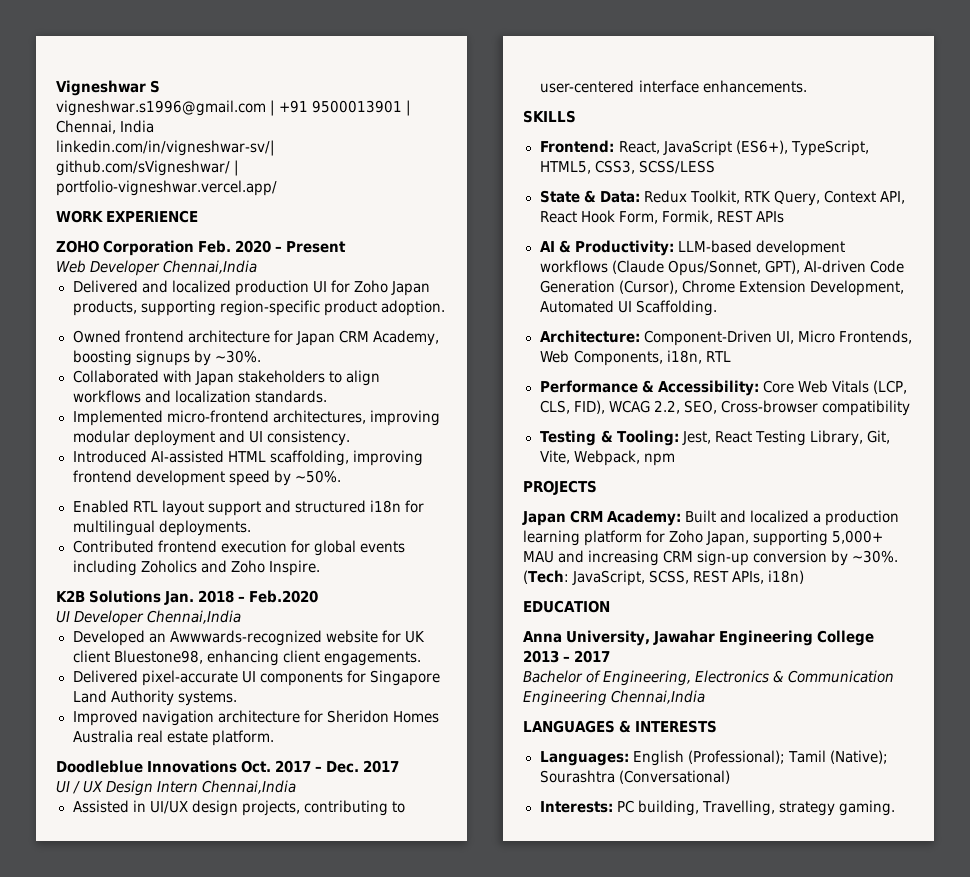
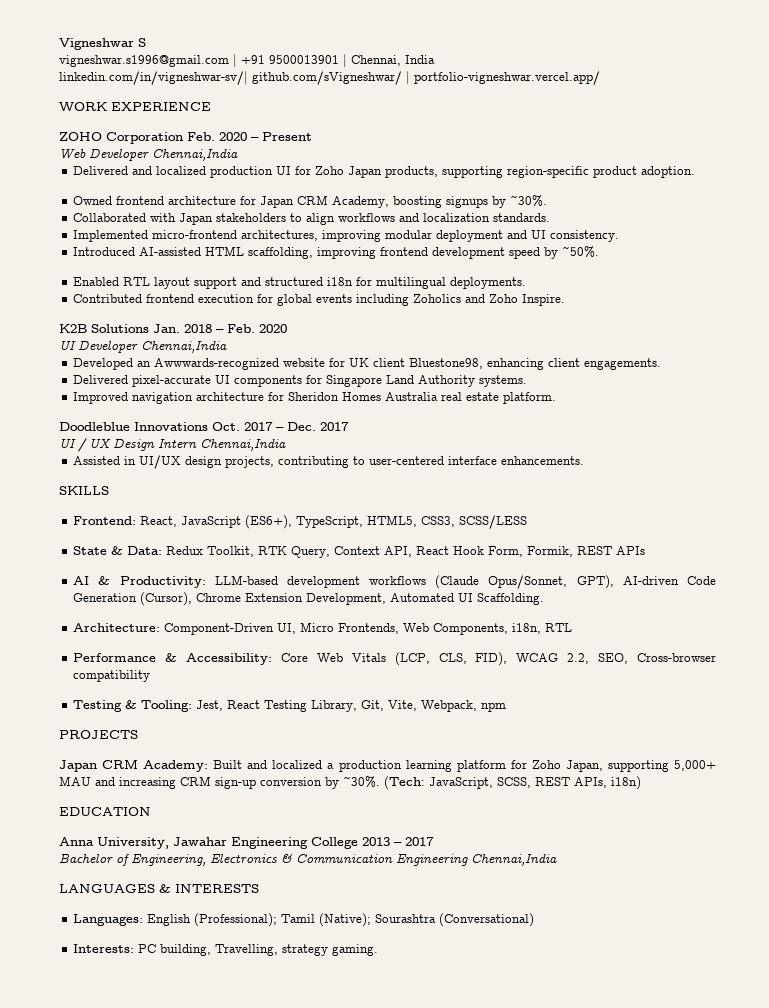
- K2B Solutions Jan. 2018 – Feb.2020
+ K2B Solutions Jan. 2018 – Feb. 2020

